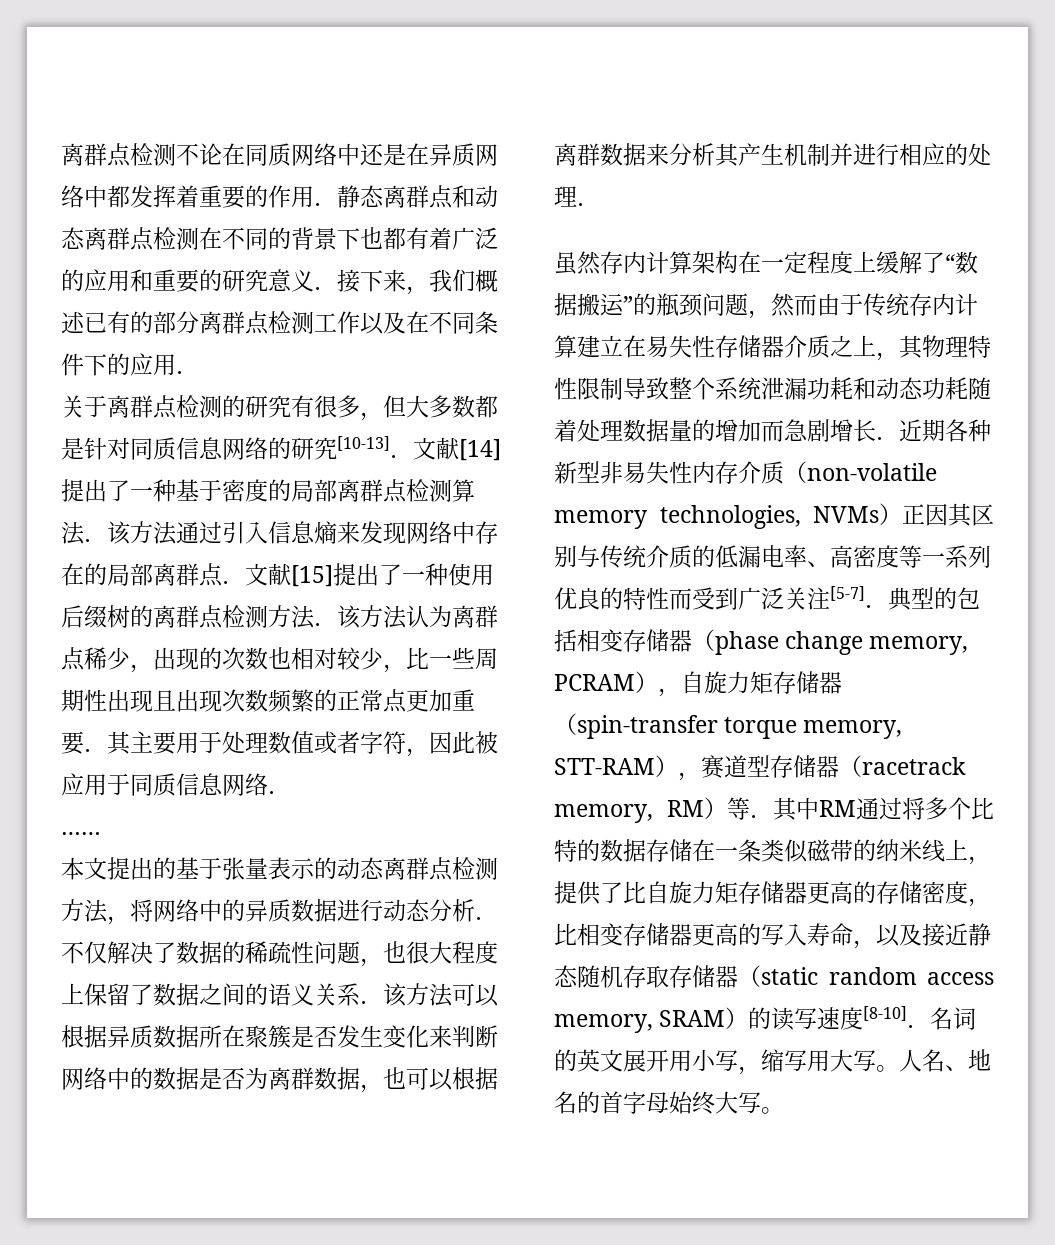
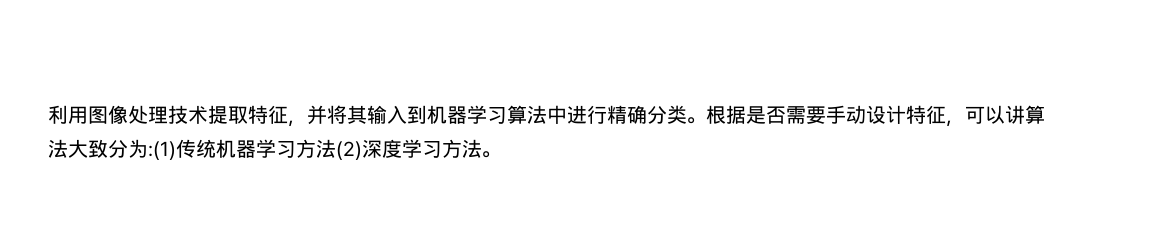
- 离群点检测不论在同质网络中还是在异质网络中都发挥着重要的作用．静态离群点和动态离群点检测在不同的背景下也都有着广泛的应用和重要的研究意义．接下来，我们概述已有的部分离群点检测工作以及在不同条件下的应用．
- 关于离群点检测的研究有很多，但大多数都是针对同质信息网络的研究[10-13]．文献[14]提出了一种基于密度的局部离群点检测算法．该方法通过引入信息熵来发现网络中存在的局部离群点．文献[15]提出了一种使用后缀树的离群点检测方法．该方法认为离群点稀少，出现的次数也相对较少，比一些周期性出现且出现次数频繁的正常点更加重要．其主要用于处理数值或者字符，因此被应用于同质信息网络．
- ……
- 本文提出的基于张量表示的动态离群点检测方法，将网络中的异质数据进行动态分析．不仅解决了数据的稀疏性问题，也很大程度上保留了数据之间的语义关系．该方法可以根据异质数据所在聚簇是否发生变化来判断网络中的数据是否为离群数据，也可以根据离群数据来分析其产生机制并进行相应的处理．
- 虽然存内计算架构在一定程度上缓解了“数据搬运”的瓶颈问题，然而由于传统存内计算建立在易失性存储器介质之上，其物理特性限制导致整个系统泄漏功耗和动态功耗随着处理数据量的增加而急剧增长．近期各种新型非易失性内存介质（non-volatile memory technologies, NVMs）正因其区别与传统介质的低漏电率、高密度等一系列优良的特性而受到广泛关注[5-7]．典型的包括相变存储器（phase change memory, PCRAM），自旋力矩存储器（spin-transfer torque memory, STT-RAM），赛道型存储器（racetrack memory, RM）等．其中RM通过将多个比特的数据存储在一条类似磁带的纳米线上，提供了比自旋力矩存储器更高的存储密度，比相变存储器更高的写入寿命，以及接近静态随机存取存储器（static random access memory, SRAM）的读写速度[8-10]．名词的英文展开用小写，缩写用大写。人名、地名的首字母始终大写。
+ 利用图像处理技术提取特征，并将其输入到机器学习算法中进行精确分类。根据是否需要手动设计特征，可以讲算法大致分为:(1)传统机器学习方法(2)深度学习方法。

